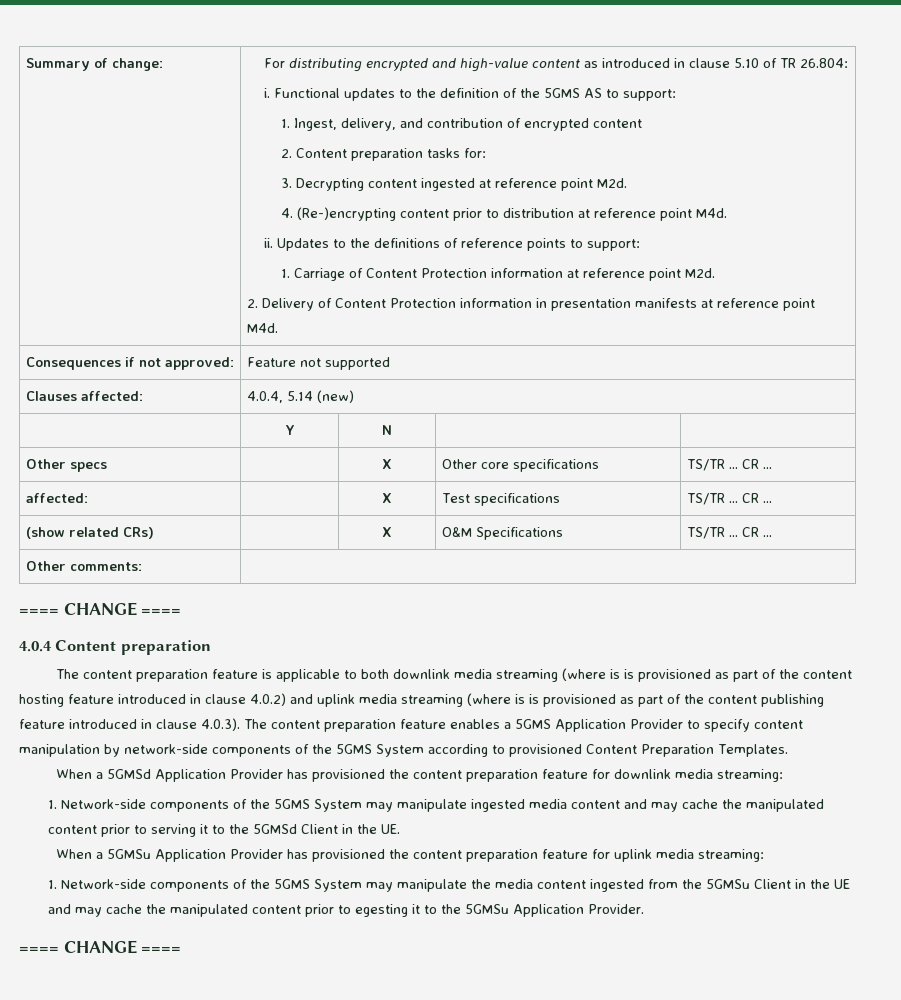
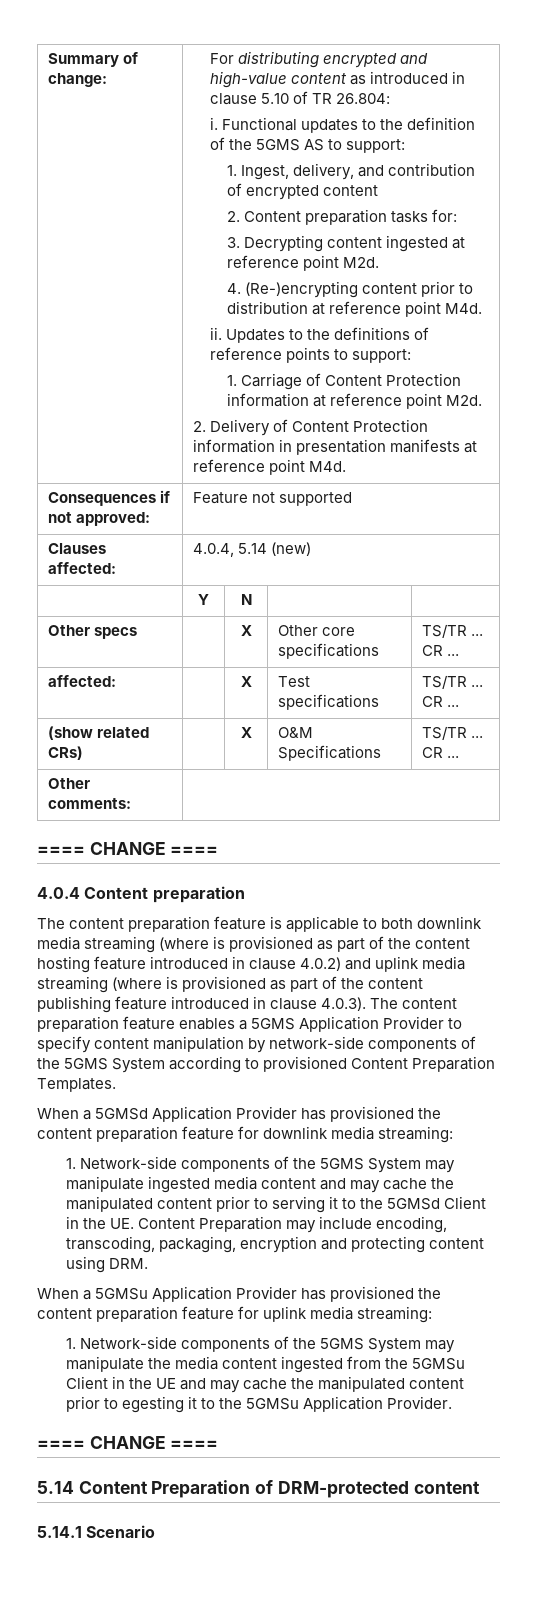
- The content preparation feature is applicable to both downlink media streaming (where is is provisioned as part of the content hosting feature introduced in clause 4.0.2) and uplink media streaming (where is is provisioned as part of the content publishing feature introduced in clause 4.0.3). The content preparation feature enables a 5GMS Application Provider to specify content manipulation by network-side components of the 5GMS System according to provisioned Content Preparation Templates.
+ The content preparation feature is applicable to both downlink media streaming (where is provisioned as part of the content hosting feature introduced in clause 4.0.2) and uplink media streaming (where is provisioned as part of the content publishing feature introduced in clause 4.0.3). The content preparation feature enables a 5GMS Application Provider to specify content manipulation by network-side components of the 5GMS System according to provisioned Content Preparation Templates.
- 1. Network-side components of the 5GMS System may manipulate ingested media content and may cache the manipulated content prior to serving it to the 5GMSd Client in the UE.
+ 1. Network-side components of the 5GMS System may manipulate ingested media content and may cache the manipulated content prior to serving it to the 5GMSd Client in the UE. Content Preparation may include encoding, transcoding, packaging, encryption and protecting content using DRM.
+ 5.14 Content Preparation of DRM-protected content
+ 5.14.1 Scenario

